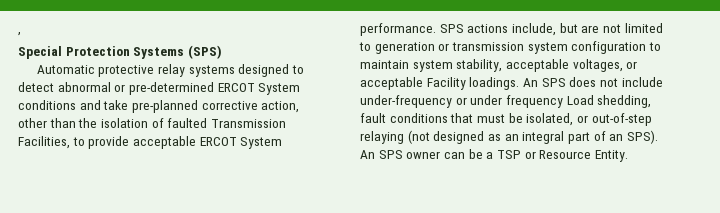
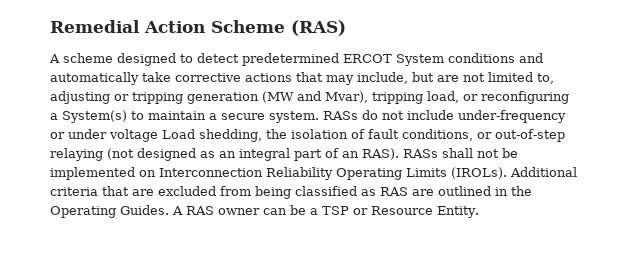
- ,
- Special Protection Systems (SPS)
- Automatic protective relay systems designed to detect abnormal or pre-determined ERCOT System conditions and take pre-planned corrective action, other than the isolation of faulted Transmission Facilities, to provide acceptable ERCOT System performance. SPS actions include, but are not limited to generation or transmission system configuration to maintain system stability, acceptable voltages, or acceptable Facility loadings. An SPS does not include under-frequency or under frequency Load shedding, fault conditions that must be isolated, or out-of-step relaying (not designed as an integral part of an SPS). An SPS owner can be a TSP or Resource Entity.
+ Remedial Action Scheme (RAS)
+ A scheme designed to detect predetermined ERCOT System conditions and automatically take corrective actions that may include, but are not limited to, adjusting or tripping generation (MW and Mvar), tripping load, or reconfiguring a System(s) to maintain a secure system. RASs do not include under-frequency or under voltage Load shedding, the isolation of fault conditions, or out-of-step relaying (not designed as an integral part of an RAS). RASs shall not be implemented on Interconnection Reliability Operating Limits (IROLs). Additional criteria that are excluded from being classified as RAS are outlined in the Operating Guides. A RAS owner can be a TSP or Resource Entity.

